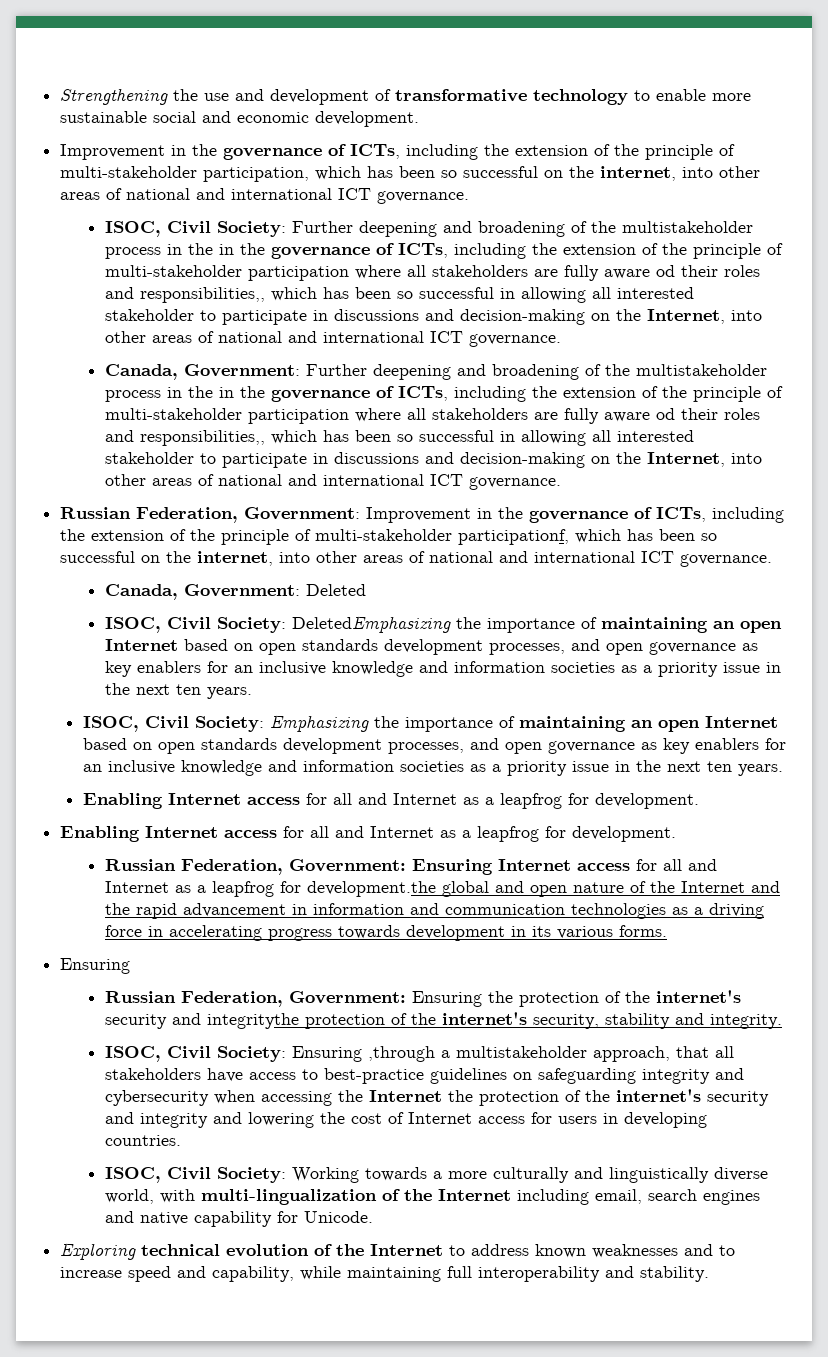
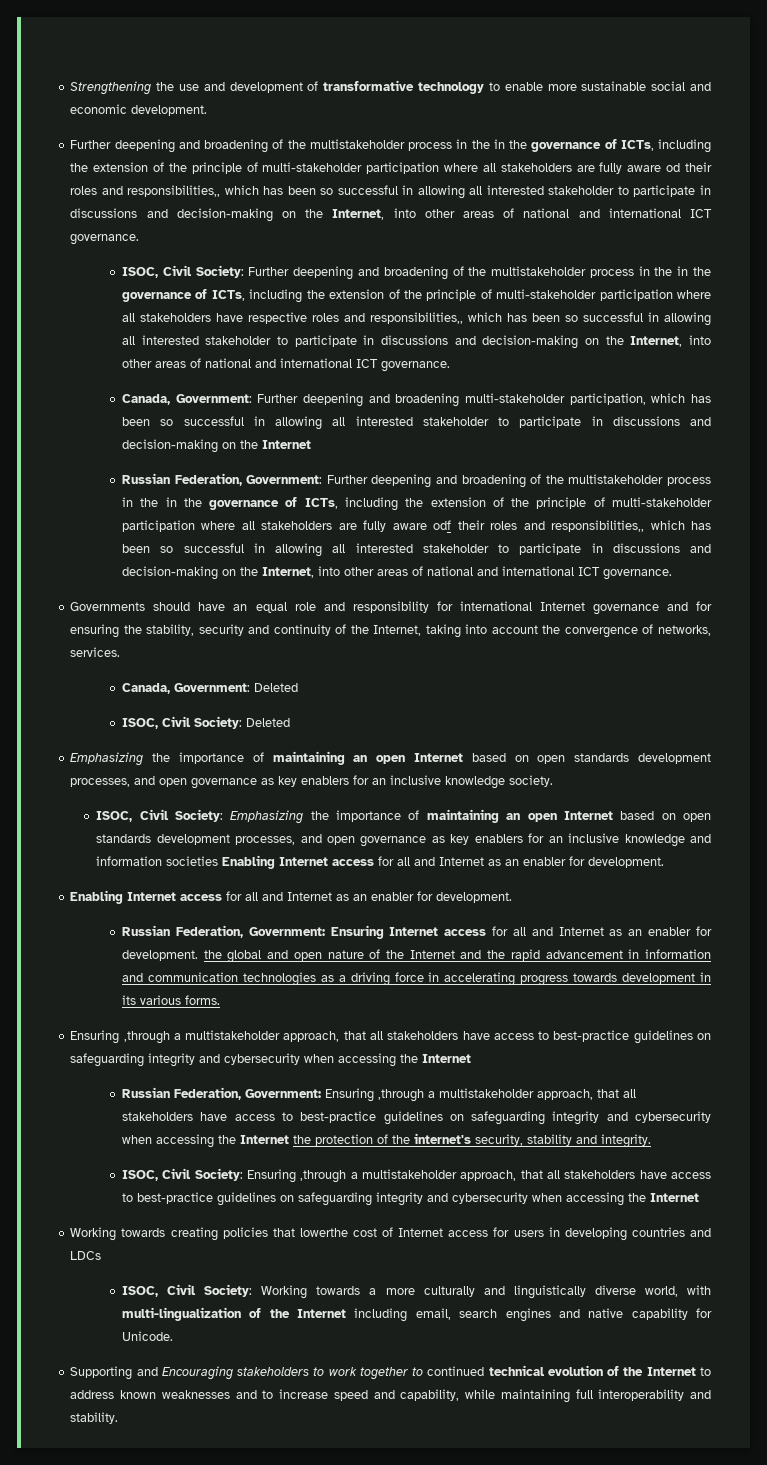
- Improvement in the governance of ICTs, including the extension of the principle of multi-stakeholder participation, which has been so successful on the internet, into other areas of national and international ICT governance.
- ISOC, Civil Society:
+ ISOC, Civil Society: Further deepening and broadening of the multistakeholder process in the in the governance of ICTs, including the extension of the principle of multi-stakeholder participation where all stakeholders have respective roles and responsibilities,, which has been so successful in allowing all interested stakeholder to participate in discussions and decision-making on the Internet, into other areas of national and international ICT governance.
- Canada, Government: Further deepening and broadening of the multistakeholder process in the in the governance of ICTs, including the extension of the principle of multi-stakeholder participation where all stakeholders are fully aware od their roles and responsibilities,, which has been so successful in allowing all interested stakeholder to participate in discussions and decision-making on the Internet, into other areas of national and international ICT governance.
+ Canada, Government: Further deepening and broadening multi-stakeholder participation, which has been so successful in allowing all interested stakeholder to participate in discussions and decision-making on the Internet
+ Russian Federation, Government: Further deepening and broadening of the multistakeholder process in the in the governance of ICTs, including the extension of the principle of multi-stakeholder participation where all stakeholders are fully aware odf their roles and responsibilities,, which has been so successful in allowing all interested stakeholder to participate in discussions and decision-making on the Internet, into other areas of national and international ICT governance.
- Russian Federation, Government: Improvement in the governance of ICTs, including the extension of the principle of multi-stakeholder participationf, which has been so successful on the internet, into other areas of national and international ICT governance.
+ Governments should have an equal role and responsibility for international Internet governance and for ensuring the stability, security and continuity of the Internet, taking into account the convergence of networks, services.
- ISOC, Civil Society: DeletedEmphasizing the importance of maintaining an open Internet based on open standards development processes, and open governance as key enablers for an inclusive knowledge and information societies as a priority issue in the next ten years.
+ ISOC, Civil Society: Deleted
+ Emphasizing the importance of maintaining an open Internet based on open standards development processes, and open governance as key enablers for an inclusive knowledge society.
- ISOC, Civil Society: Emphasizing the importance of maintaining an open Internet based on open standards development processes, and open governance as key enablers for an inclusive knowledge and information societies as a priority issue in the next ten years.
- Enabling Internet access for all and Internet as a leapfrog for development.
- Enabling Internet access for all and Internet as a leapfrog for development.
+ ISOC, Civil Society: Emphasizing the importance of maintaining an open Internet based on open standards development processes, and open governance as key enablers for an inclusive knowledge and information societies Enabling Internet access for all and Internet as an enabler for development.
+ Enabling Internet access for all and Internet as an enabler for development.
- Russian Federation, Government: Ensuring Internet access for all and Internet as a leapfrog for development.the global and open nature of the Internet and the rapid advancement in information and communication technologies as a driving force in accelerating progress towards development in its various forms.
- Ensuring
- Russian Federation, Government: Ensuring the protection of the internet's security and integritythe protection of the internet's security, stability and integrity.
+ Russian Federation, Government: Ensuring Internet access for all and Internet as an enabler for development. the global and open nature of the Internet and the rapid advancement in information and communication technologies as a driving force in accelerating progress towards development in its various forms.
+ Ensuring ,through a multistakeholder approach, that all stakeholders have access to best-practice guidelines on safeguarding integrity and cybersecurity when accessing the Internet
+ Russian Federation, Government: Ensuring ,through a multistakeholder approach, that all stakeholders have access to best-practice guidelines on safeguarding integrity and cybersecurity when accessing the Internet the protection of the internet's security, stability and integrity.
- ISOC, Civil Society: Ensuring ,through a multistakeholder approach, that all stakeholders have access to best-practice guidelines on safeguarding integrity and cybersecurity when accessing the Internet the protection of the internet's security and integrity and lowering the cost of Internet access for users in developing countries.
+ ISOC, Civil Society: Ensuring ,through a multistakeholder approach, that all stakeholders have access to best-practice guidelines on safeguarding integrity and cybersecurity when accessing the Internet
+ Working towards creating policies that lowerthe cost of Internet access for users in developing countries and LDCs
- Exploring technical evolution of the Internet to address known weaknesses and to increase speed and capability, while maintaining full interoperability and stability.
+ Supporting and Encouraging stakeholders to work together to continued technical evolution of the Internet to address known weaknesses and to increase speed and capability, while maintaining full interoperability and stability.

